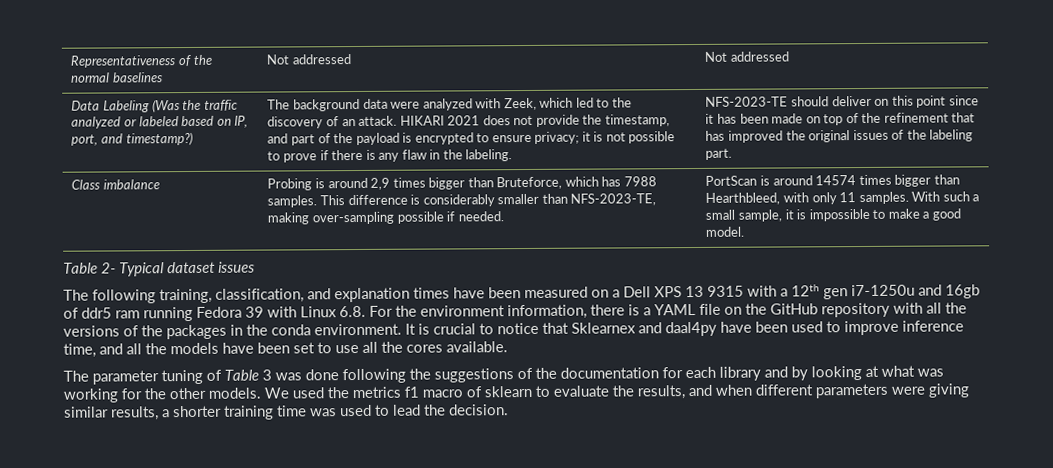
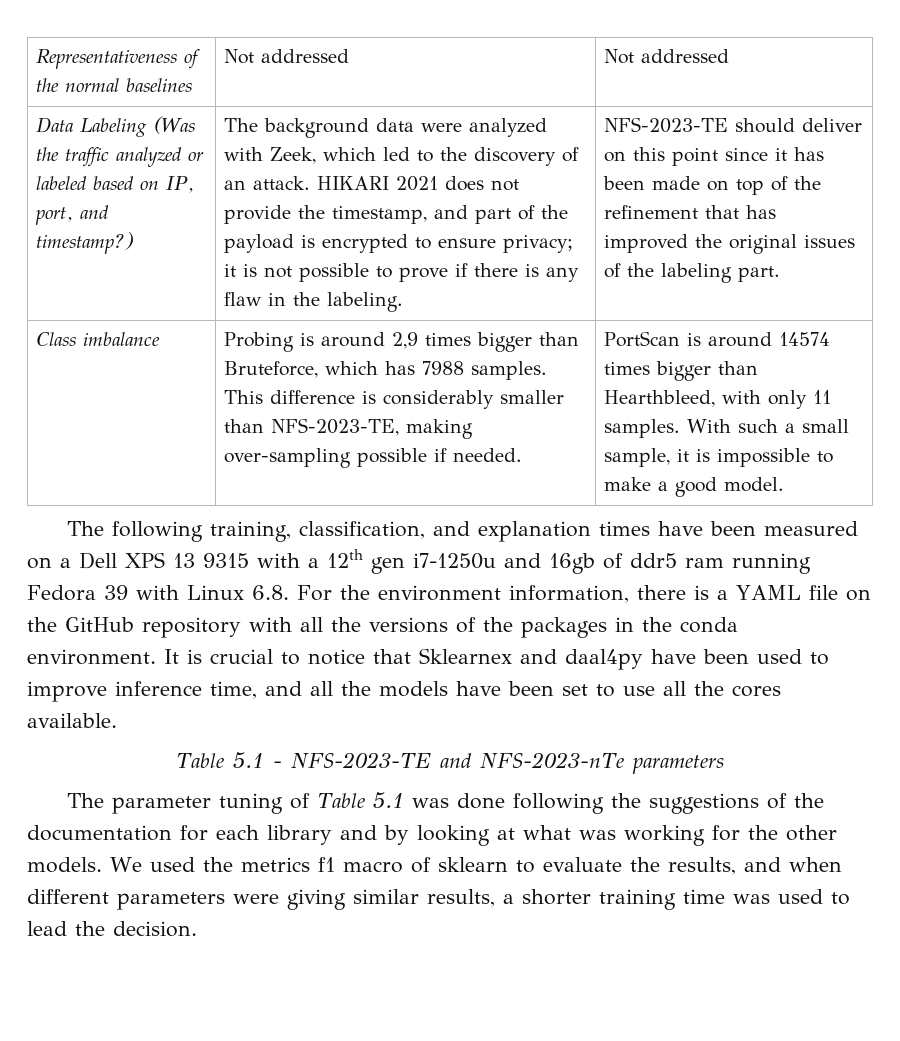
- Table 2- Typical dataset issues
+ Table 5.1 - NFS-2023-TE and NFS-2023-nTe parameters
- The parameter tuning of Table 3 was done following the suggestions of the documentation for each library and by looking at what was working for the other models.
+ The parameter tuning of Table 5.1 was done following the suggestions of the documentation for each library and by looking at what was working for the other models.

